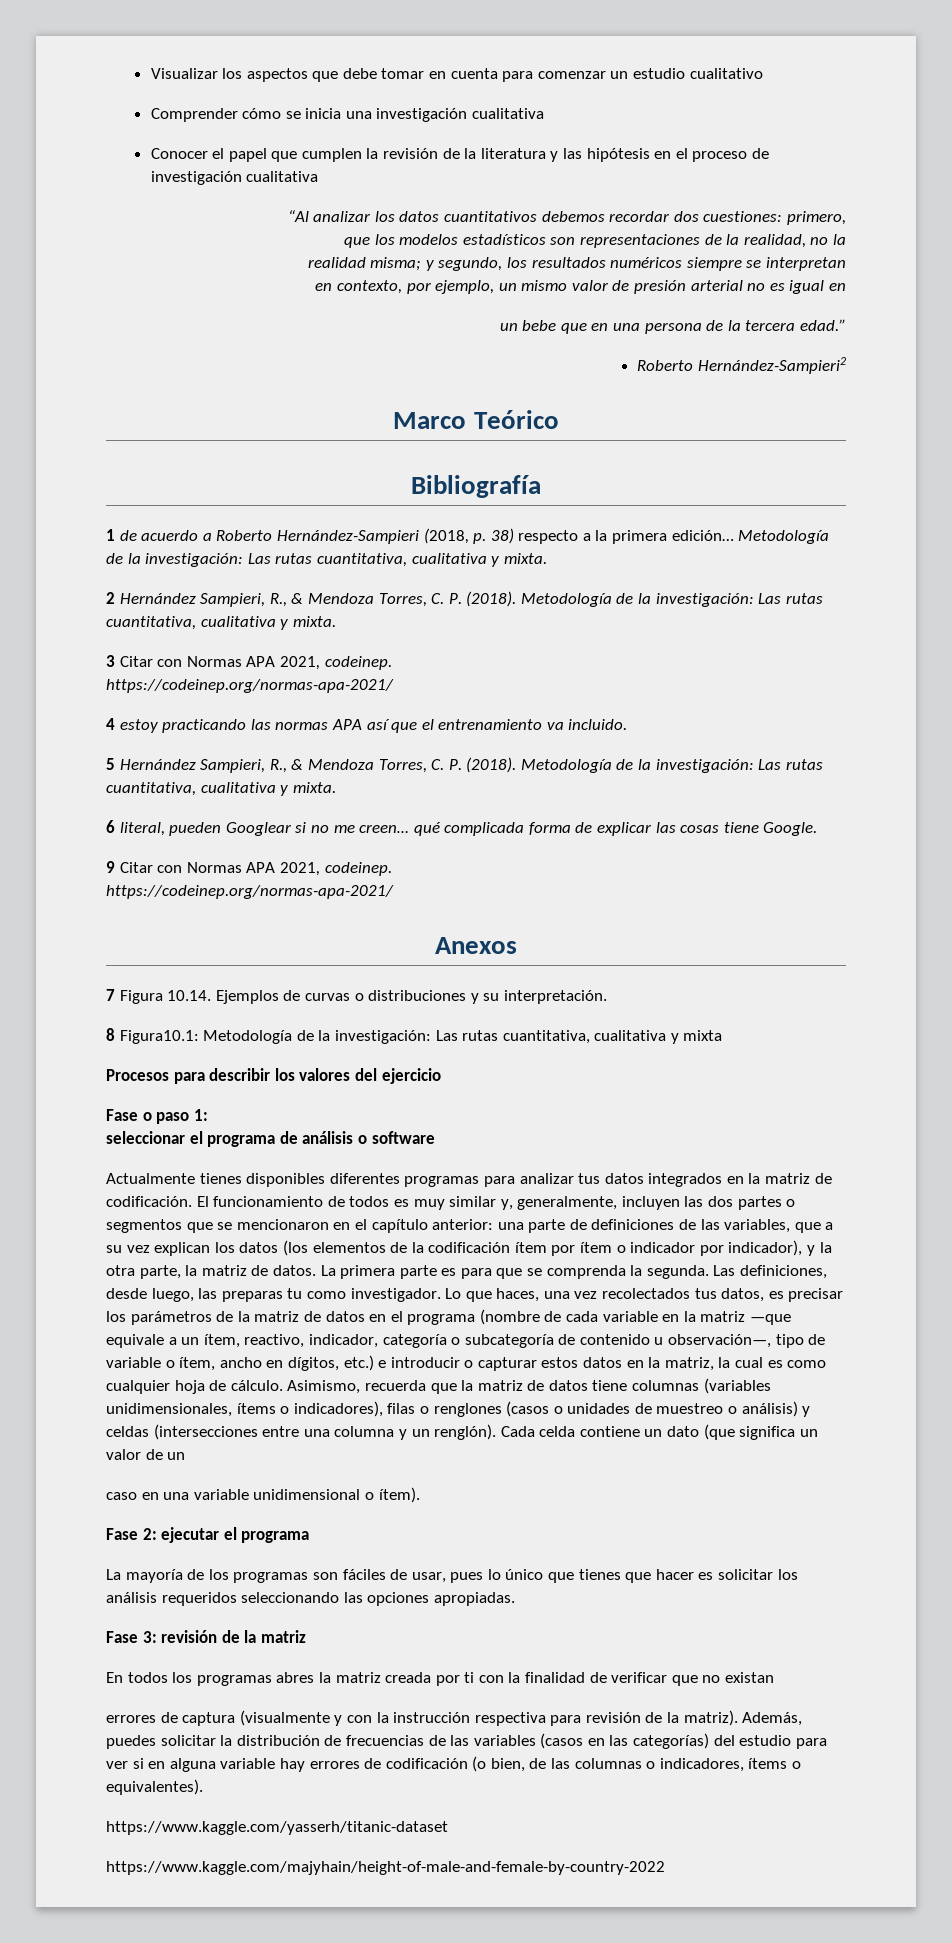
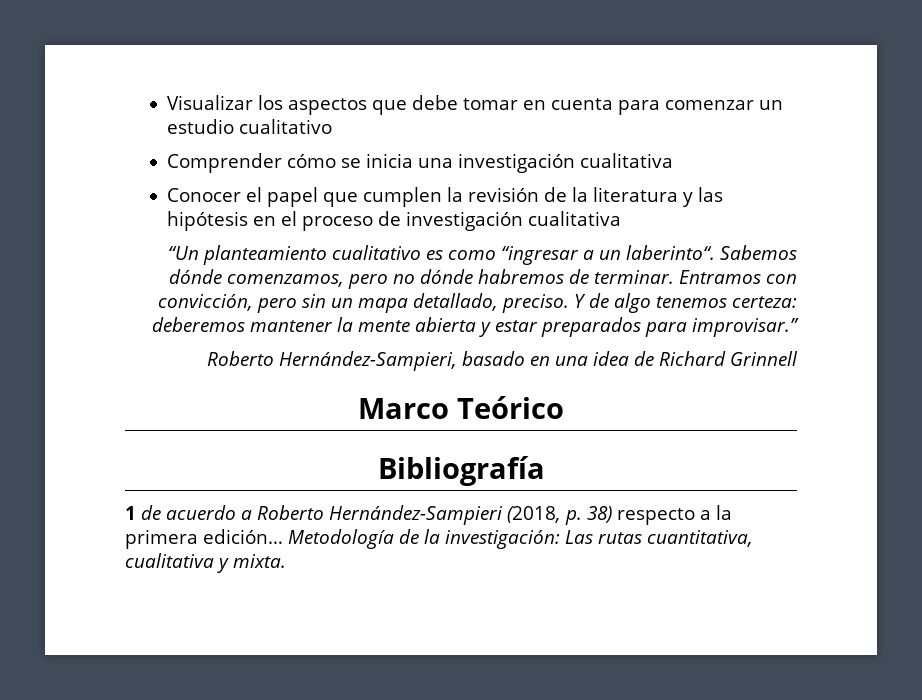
- “Al analizar los datos cuantitativos debemos recordar dos cuestiones: primero,
- que los modelos estadísticos son representaciones de la realidad, no la
- realidad misma; y segundo, los resultados numéricos siempre se interpretan
- en contexto, por ejemplo, un mismo valor de presión arterial no es igual en
- un bebe que en una persona de la tercera edad.”
- Roberto Hernández-Sampieri2
+ “Un planteamiento cualitativo es como “ingresar a un laberinto“. Sabemos dónde comenzamos, pero no dónde habremos de terminar. Entramos con convicción, pero sin un mapa detallado, preciso. Y de algo tenemos certeza: deberemos mantener la mente abierta y estar preparados para improvisar.”
+ Roberto Hernández-Sampieri, basado en una idea de Richard Grinnell
- 2 Hernández Sampieri, R., & Mendoza Torres, C. P. (2018). Metodología de la investigación: Las rutas cuantitativa, cualitativa y mixta.
- 3 Citar con Normas APA 2021, codeinep.
- https://codeinep.org/normas-apa-2021/
- 4 estoy practicando las normas APA así que el entrenamiento va incluido.
- 5 Hernández Sampieri, R., & Mendoza Torres, C. P. (2018). Metodología de la investigación: Las rutas cuantitativa, cualitativa y mixta.
- 6 literal, pueden Googlear si no me creen… qué complicada forma de explicar las cosas tiene Google.
- 9 Citar con Normas APA 2021, codeinep.
- https://codeinep.org/normas-apa-2021/
- Anexos
- 7 Figura 10.14. Ejemplos de curvas o distribuciones y su interpretación.
- 8 Figura10.1: Metodología de la investigación: Las rutas cuantitativa, cualitativa y mixta
- Procesos para describir los valores del ejercicio
- Fase o paso 1:
- seleccionar el programa de análisis o software
- Actualmente tienes disponibles diferentes programas para analizar tus datos integrados en la matriz de codificación. El funcionamiento de todos es muy similar y, generalmente, incluyen las dos partes o segmentos que se mencionaron en el capítulo anterior: una parte de definiciones de las variables, que a su vez explican los datos (los elementos de la codificación ítem por ítem o indicador por indicador), y la otra parte, la matriz de datos. La primera parte es para que se comprenda la segunda. Las definiciones, desde luego, las preparas tu como investigador. Lo que haces, una vez recolectados tus datos, es precisar los parámetros de la matriz de datos en el programa (nombre de cada variable en la matriz —que equivale a un ítem, reactivo, indicador, categoría o subcategoría de contenido u observación—, tipo de variable o ítem, ancho en dígitos, etc.) e introducir o capturar estos datos en la matriz, la cual es como cualquier hoja de cálculo. Asimismo, recuerda que la matriz de datos tiene columnas (variables unidimensionales, ítems o indicadores), filas o renglones (casos o unidades de muestreo o análisis) y celdas (intersecciones entre una columna y un renglón). Cada celda contiene un dato (que significa un valor de un
- caso en una variable unidimensional o ítem).
- Fase 2: ejecutar el programa
- La mayoría de los programas son fáciles de usar, pues lo único que tienes que hacer es solicitar los análisis requeridos seleccionando las opciones apropiadas.
- Fase 3: revisión de la matriz
- En todos los programas abres la matriz creada por ti con la finalidad de verificar que no existan
- errores de captura (visualmente y con la instrucción respectiva para revisión de la matriz). Además, puedes solicitar la distribución de frecuencias de las variables (casos en las categorías) del estudio para ver si en alguna variable hay errores de codificación (o bien, de las columnas o indicadores, ítems o equivalentes).
- https://www.kaggle.com/yasserh/titanic-dataset
- https://www.kaggle.com/majyhain/height-of-male-and-female-by-country-2022

